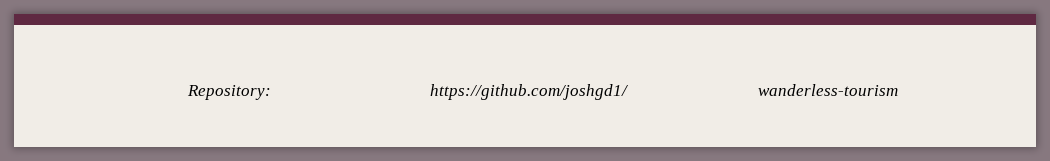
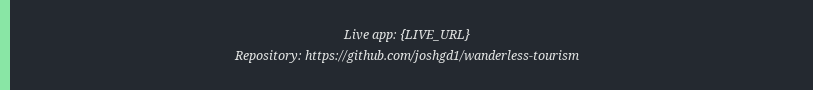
+ Live app: {LIVE_URL}

